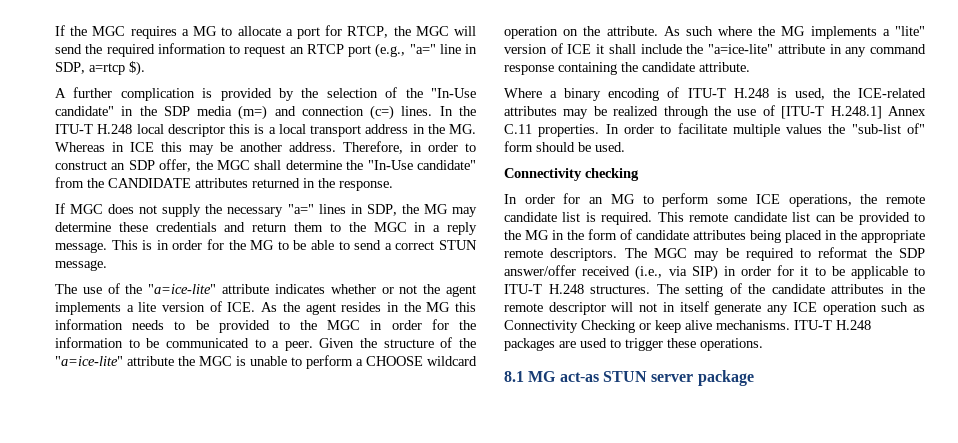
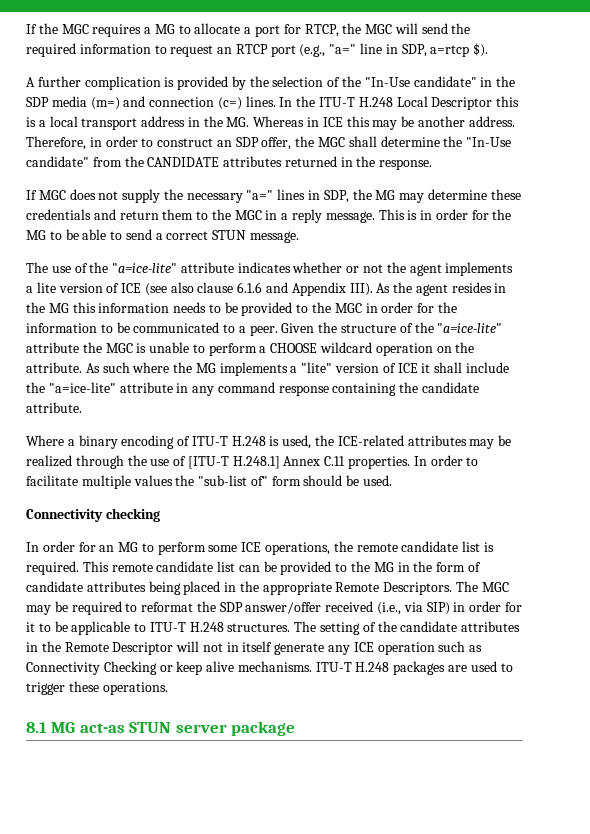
- In the ITU-T H.248 local descriptor this is a local transport address in the MG. Whereas in ICE this may be another address.
+ In the ITU-T H.248 Local Descriptor this is a local transport address in the MG. Whereas in ICE this may be another address.
- The use of the "a=ice-lite" attribute indicates whether or not the agent implements a lite version of ICE. As the agent resides in the MG this information needs to be provided to the MGC in order for the information to be communicated to a peer.
+ The use of the "a=ice-lite" attribute indicates whether or not the agent implements a lite version of ICE (see also clause 6.1.6 and Appendix III). As the agent resides in the MG this information needs to be provided to the MGC in order for the information to be communicated to a peer.
- This remote candidate list can be provided to the MG in the form of candidate attributes being placed in the appropriate remote descriptors.
+ This remote candidate list can be provided to the MG in the form of candidate attributes being placed in the appropriate Remote Descriptors.
- The setting of the candidate attributes in the remote descriptor will not in itself generate any ICE operation such as Connectivity Checking or keep alive mechanisms.
+ The setting of the candidate attributes in the Remote Descriptor will not in itself generate any ICE operation such as Connectivity Checking or keep alive mechanisms.

